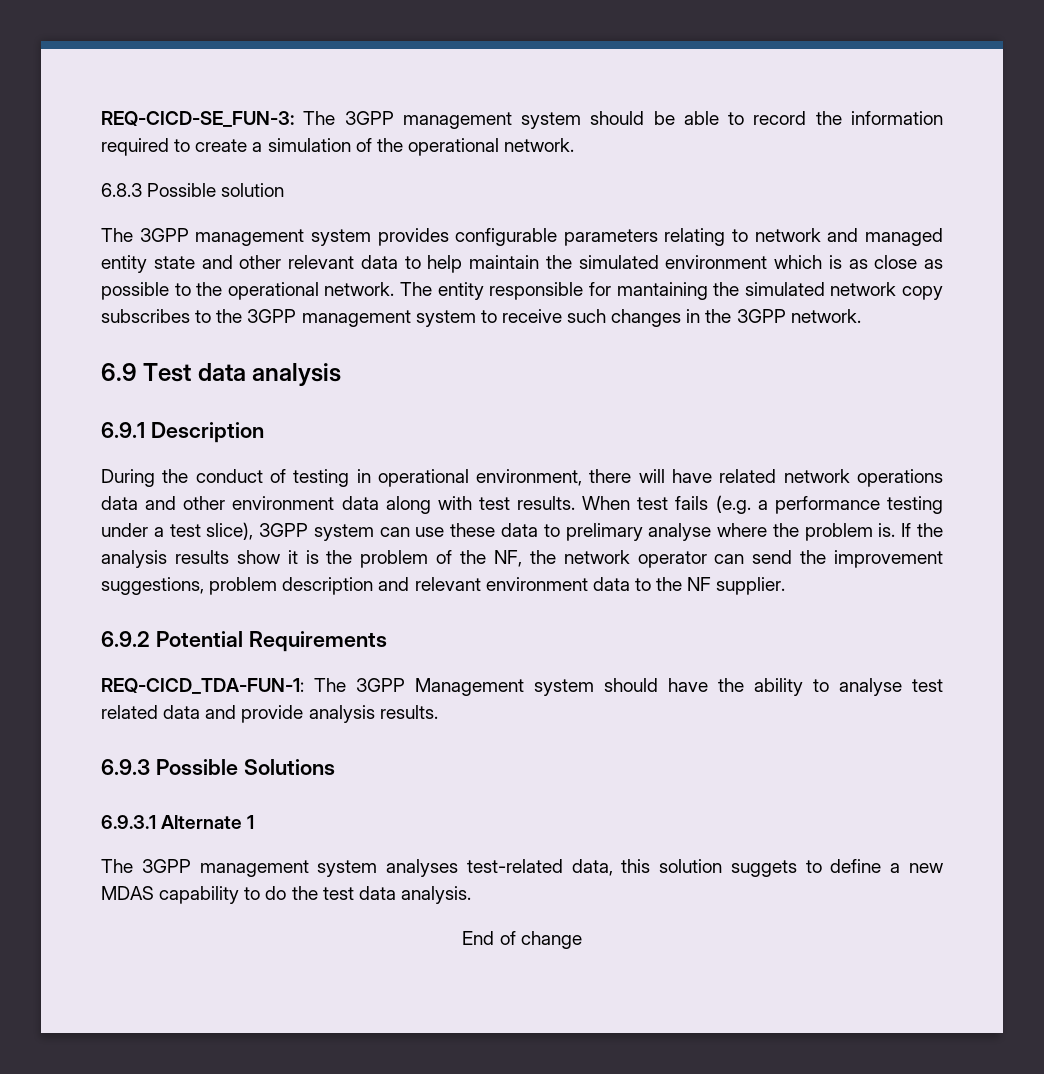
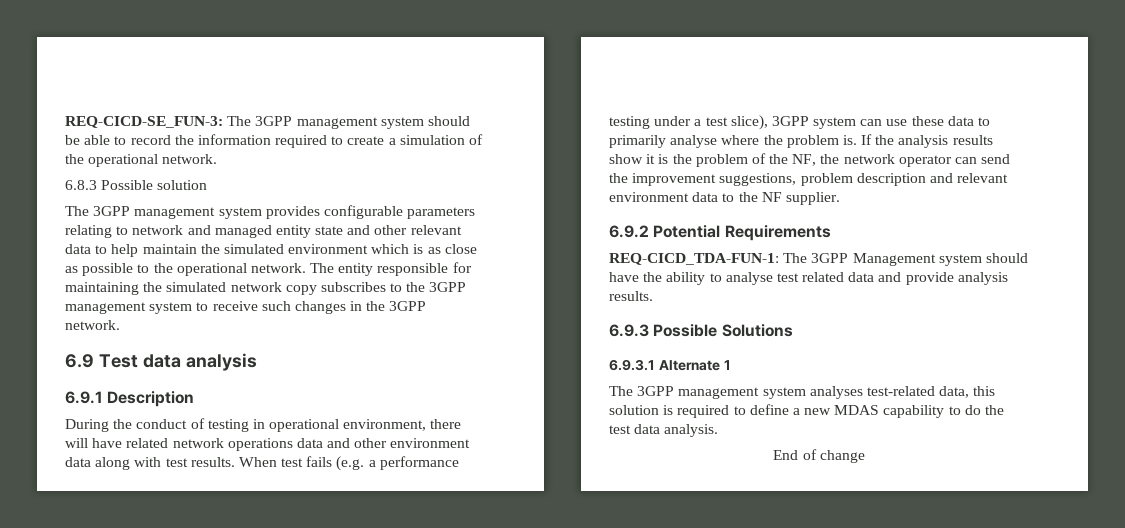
- The entity responsible for mantaining the simulated network copy subscribes to the 3GPP management system to receive such changes in the 3GPP network.
+ The entity responsible for maintaining the simulated network copy subscribes to the 3GPP management system to receive such changes in the 3GPP network.
- When test fails (e.g. a performance testing under a test slice), 3GPP system can use these data to prelimary analyse where the problem is.
+ When test fails (e.g. a performance testing under a test slice), 3GPP system can use these data to primarily analyse where the problem is.
- The 3GPP management system analyses test-related data, this solution suggets to define a new MDAS capability to do the test data analysis.
+ The 3GPP management system analyses test-related data, this solution is required to define a new MDAS capability to do the test data analysis.

